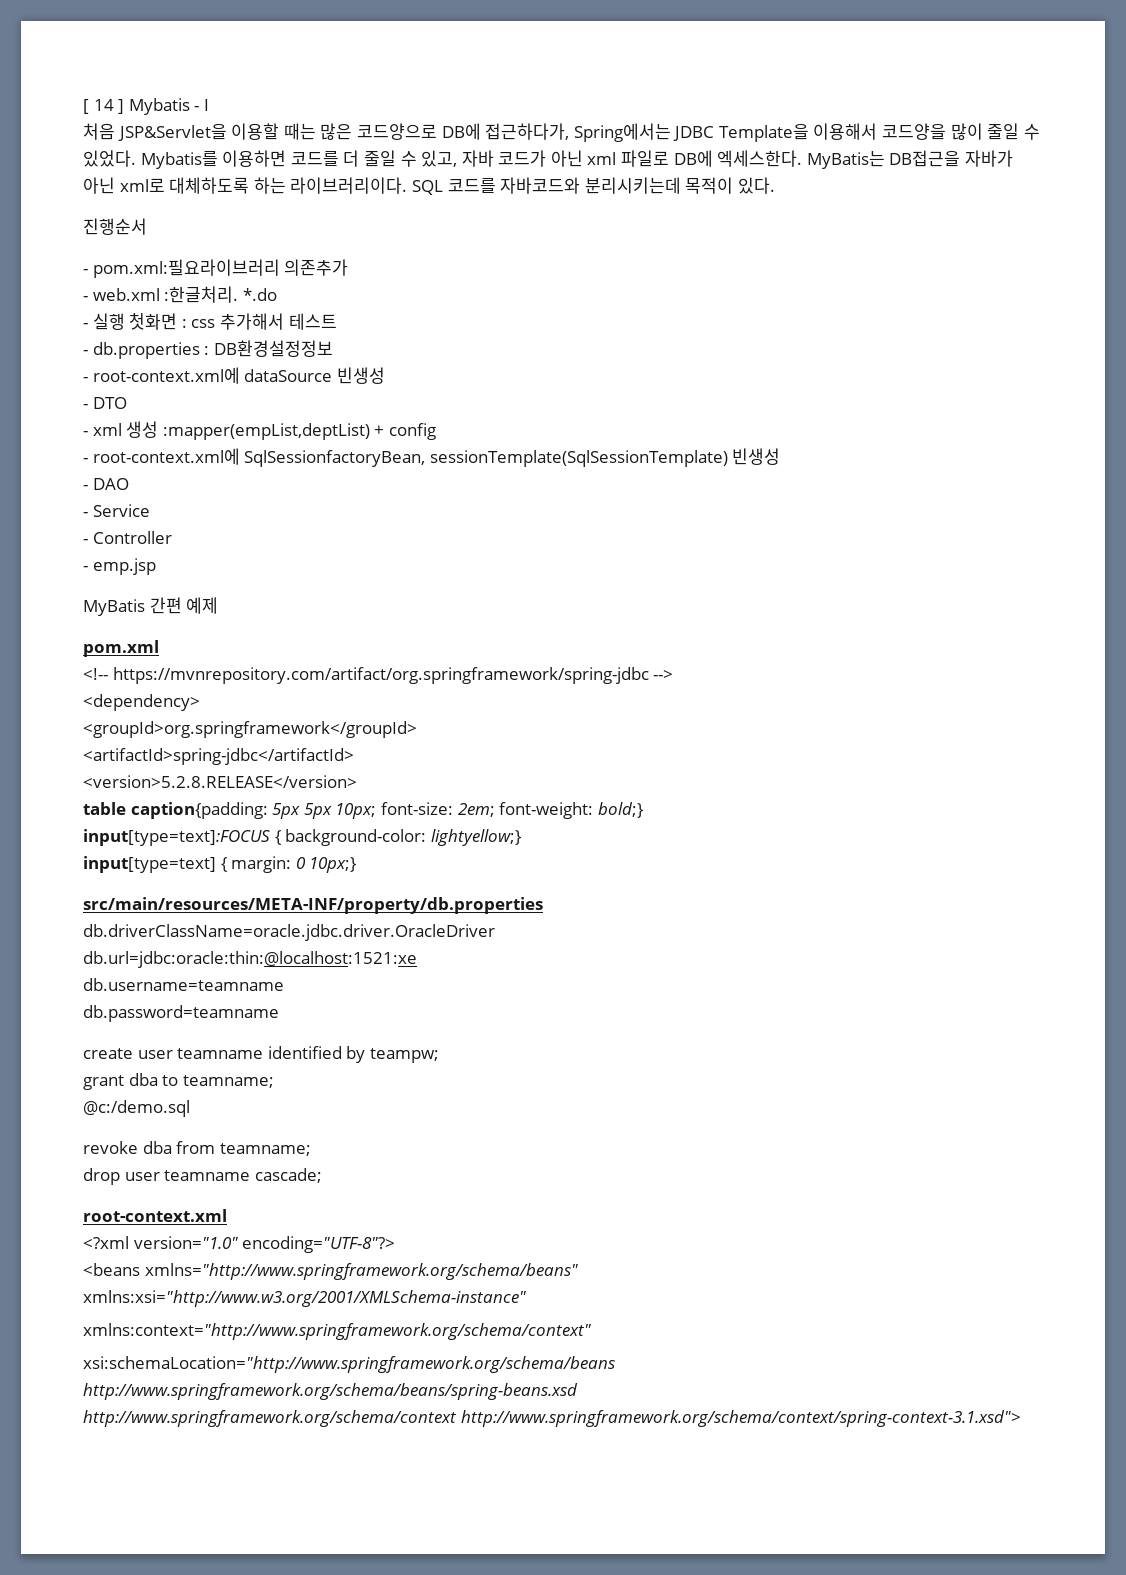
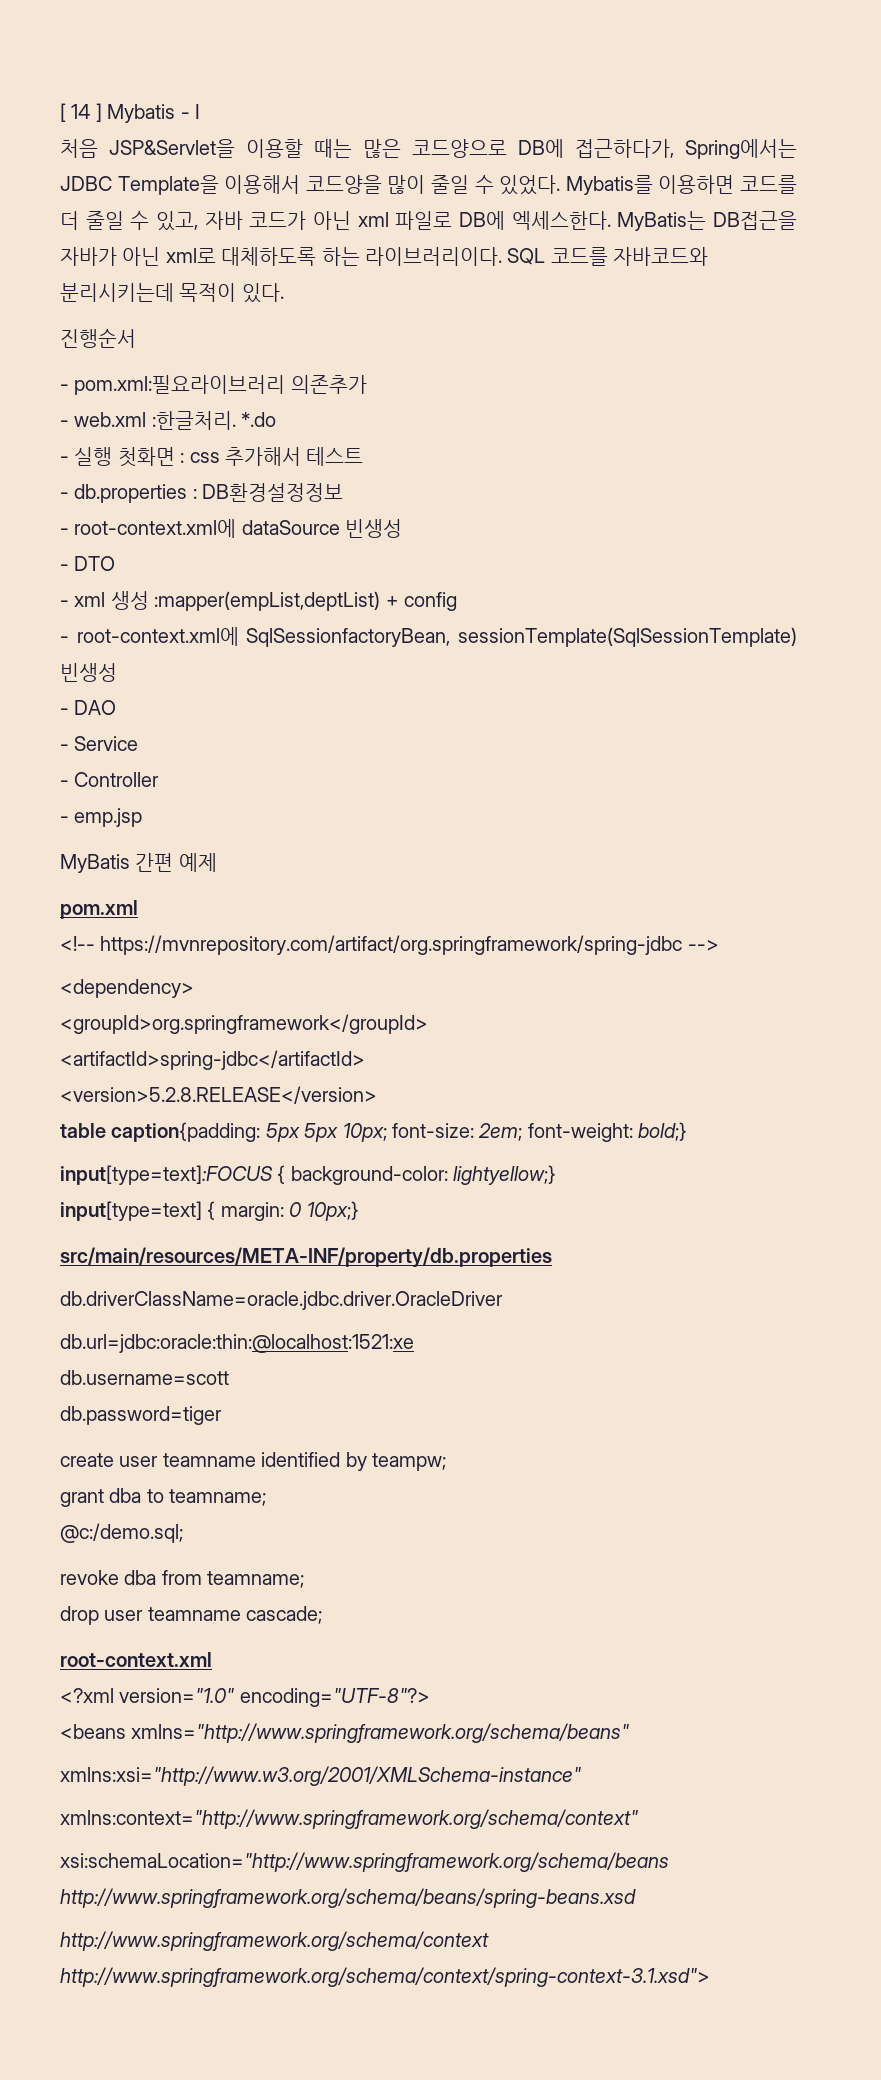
- db.username=teamname
- db.password=teamname
+ db.username=scott
+ db.password=tiger
- @c:/demo.sql
+ @c:/demo.sql;

